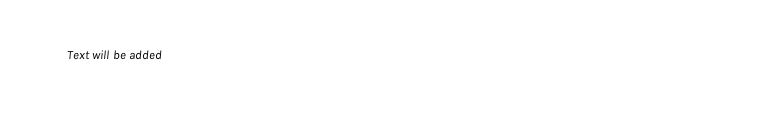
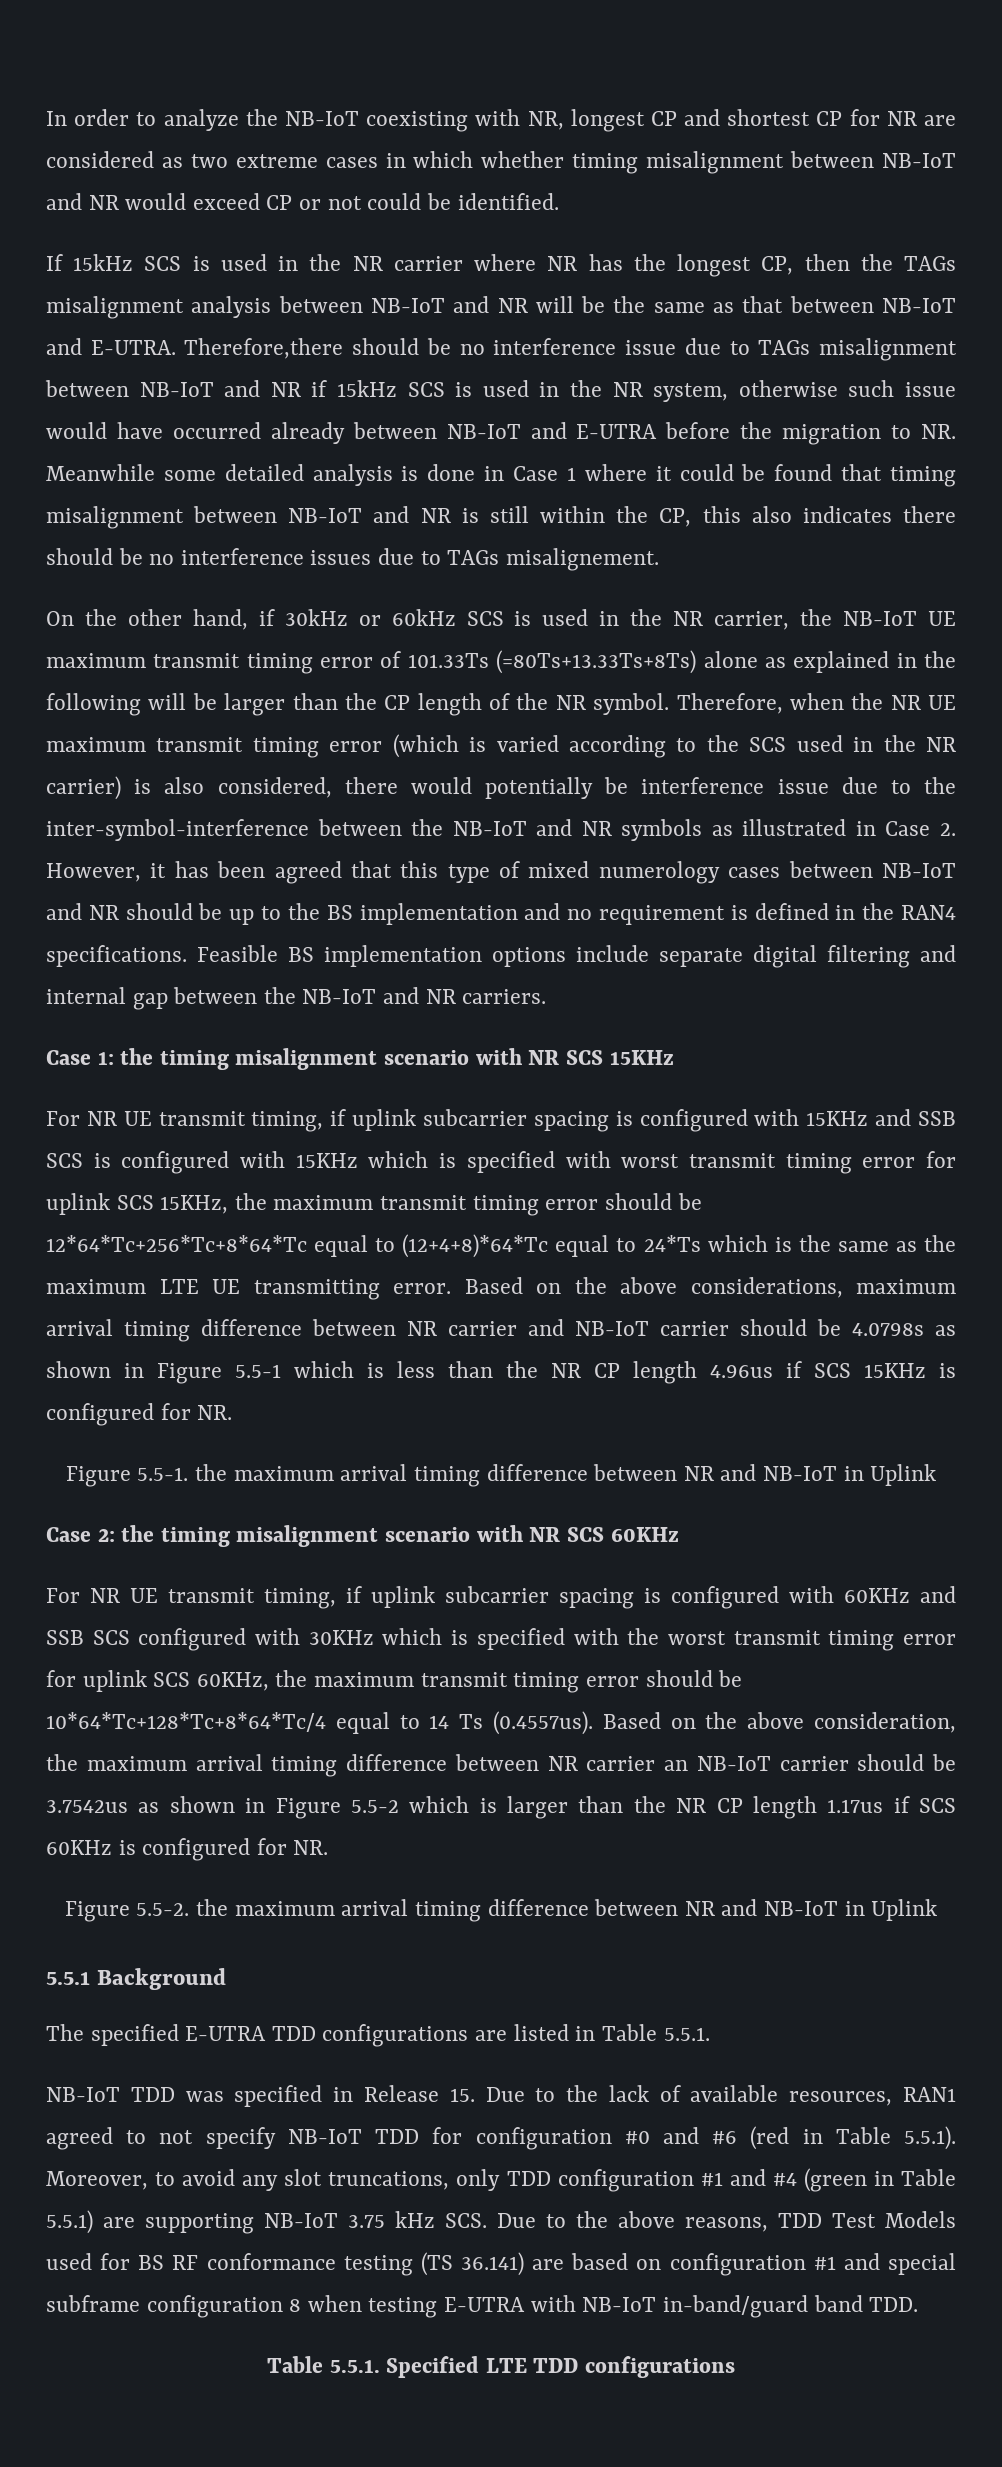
- Text will be added
+ In order to analyze the NB-IoT coexisting with NR, longest CP and shortest CP for NR are considered as two extreme cases in which whether timing misalignment between NB-IoT and NR would exceed CP or not could be identified.
+ If 15kHz SCS is used in the NR carrier where NR has the longest CP, then the TAGs misalignment analysis between NB-IoT and NR will be the same as that between NB-IoT and E-UTRA. Therefore,there should be no interference issue due to TAGs misalignment between NB-IoT and NR if 15kHz SCS is used in the NR system, otherwise such issue would have occurred already between NB-IoT and E-UTRA before the migration to NR. Meanwhile some detailed analysis is done in Case 1 where it could be found that timing misalignment between NB-IoT and NR is still within the CP, this also indicates there should be no interference issues due to TAGs misalignement.
+ On the other hand, if 30kHz or 60kHz SCS is used in the NR carrier, the NB-IoT UE maximum transmit timing error of 101.33Ts (=80Ts+13.33Ts+8Ts) alone as explained in the following will be larger than the CP length of the NR symbol. Therefore, when the NR UE maximum transmit timing error (which is varied according to the SCS used in the NR carrier) is also considered, there would potentially be interference issue due to the inter-symbol-interference between the NB-IoT and NR symbols as illustrated in Case 2. However, it has been agreed that this type of mixed numerology cases between NB-IoT and NR should be up to the BS implementation and no requirement is defined in the RAN4 specifications. Feasible BS implementation options include separate digital filtering and internal gap between the NB-IoT and NR carriers.
+ Case 1: the timing misalignment scenario with NR SCS 15KHz
+ For NR UE transmit timing, if uplink subcarrier spacing is configured with 15KHz and SSB SCS is configured with 15KHz which is specified with worst transmit timing error for uplink SCS 15KHz, the maximum transmit timing error should be 12*64*Tc+256*Tc+8*64*Tc equal to (12+4+8)*64*Tc equal to 24*Ts which is the same as the maximum LTE UE transmitting error. Based on the above considerations, maximum arrival timing difference between NR carrier and NB-IoT carrier should be 4.0798s as shown in Figure 5.5-1 which is less than the NR CP length 4.96us if SCS 15KHz is configured for NR.
+ Figure 5.5-1. the maximum arrival timing difference between NR and NB-IoT in Uplink
+ Case 2: the timing misalignment scenario with NR SCS 60KHz
+ For NR UE transmit timing, if uplink subcarrier spacing is configured with 60KHz and SSB SCS configured with 30KHz which is specified with the worst transmit timing error for uplink SCS 60KHz, the maximum transmit timing error should be 10*64*Tc+128*Tc+8*64*Tc/4 equal to 14 Ts (0.4557us). Based on the above consideration, the maximum arrival timing difference between NR carrier an NB-IoT carrier should be 3.7542us as shown in Figure 5.5-2 which is larger than the NR CP length 1.17us if SCS 60KHz is configured for NR.
+ Figure 5.5-2. the maximum arrival timing difference between NR and NB-IoT in Uplink
+ 5.5.1 Background
+ The specified E-UTRA TDD configurations are listed in Table 5.5.1.
+ NB-IoT TDD was specified in Release 15. Due to the lack of available resources, RAN1 agreed to not specify NB-IoT TDD for configuration #0 and #6 (red in Table 5.5.1). Moreover, to avoid any slot truncations, only TDD configuration #1 and #4 (green in Table 5.5.1) are supporting NB-IoT 3.75 kHz SCS. Due to the above reasons, TDD Test Models used for BS RF conformance testing (TS 36.141) are based on configuration #1 and special subframe configuration 8 when testing E-UTRA with NB-IoT in-band/guard band TDD.
+ Table 5.5.1. Specified LTE TDD configurations

